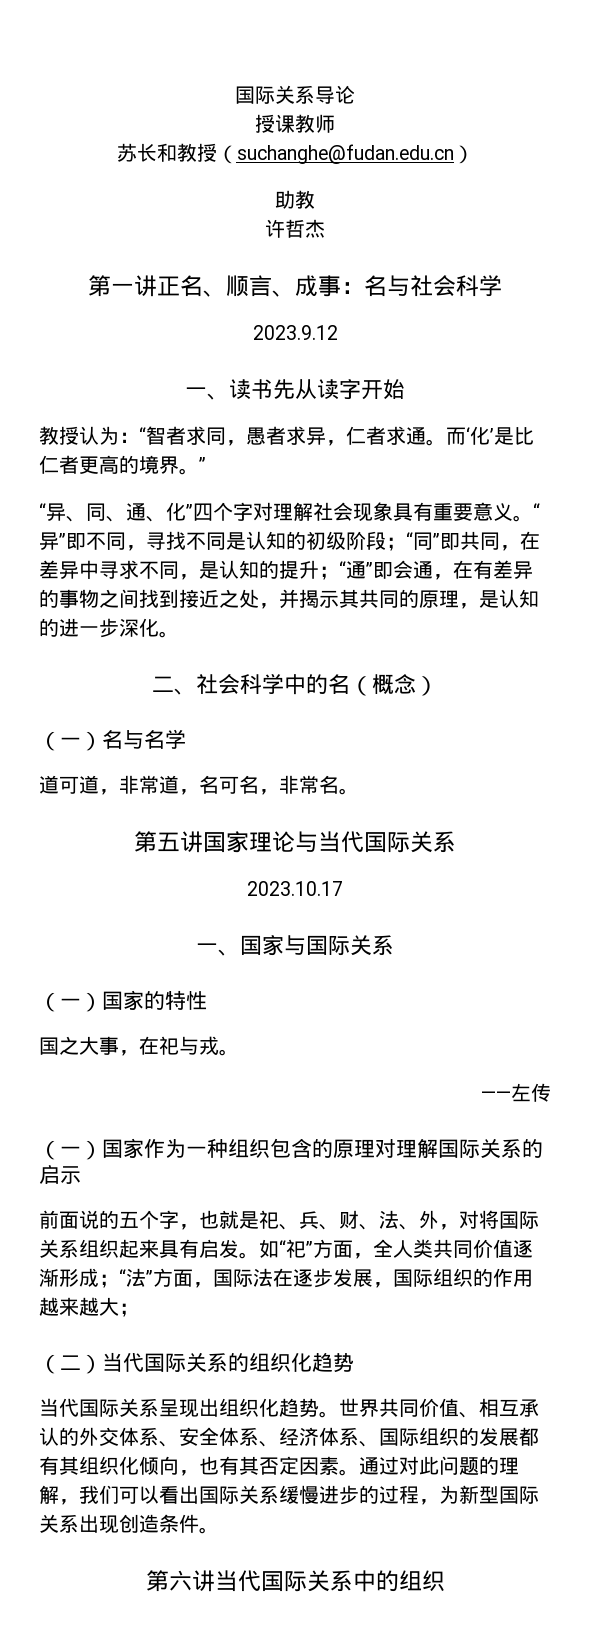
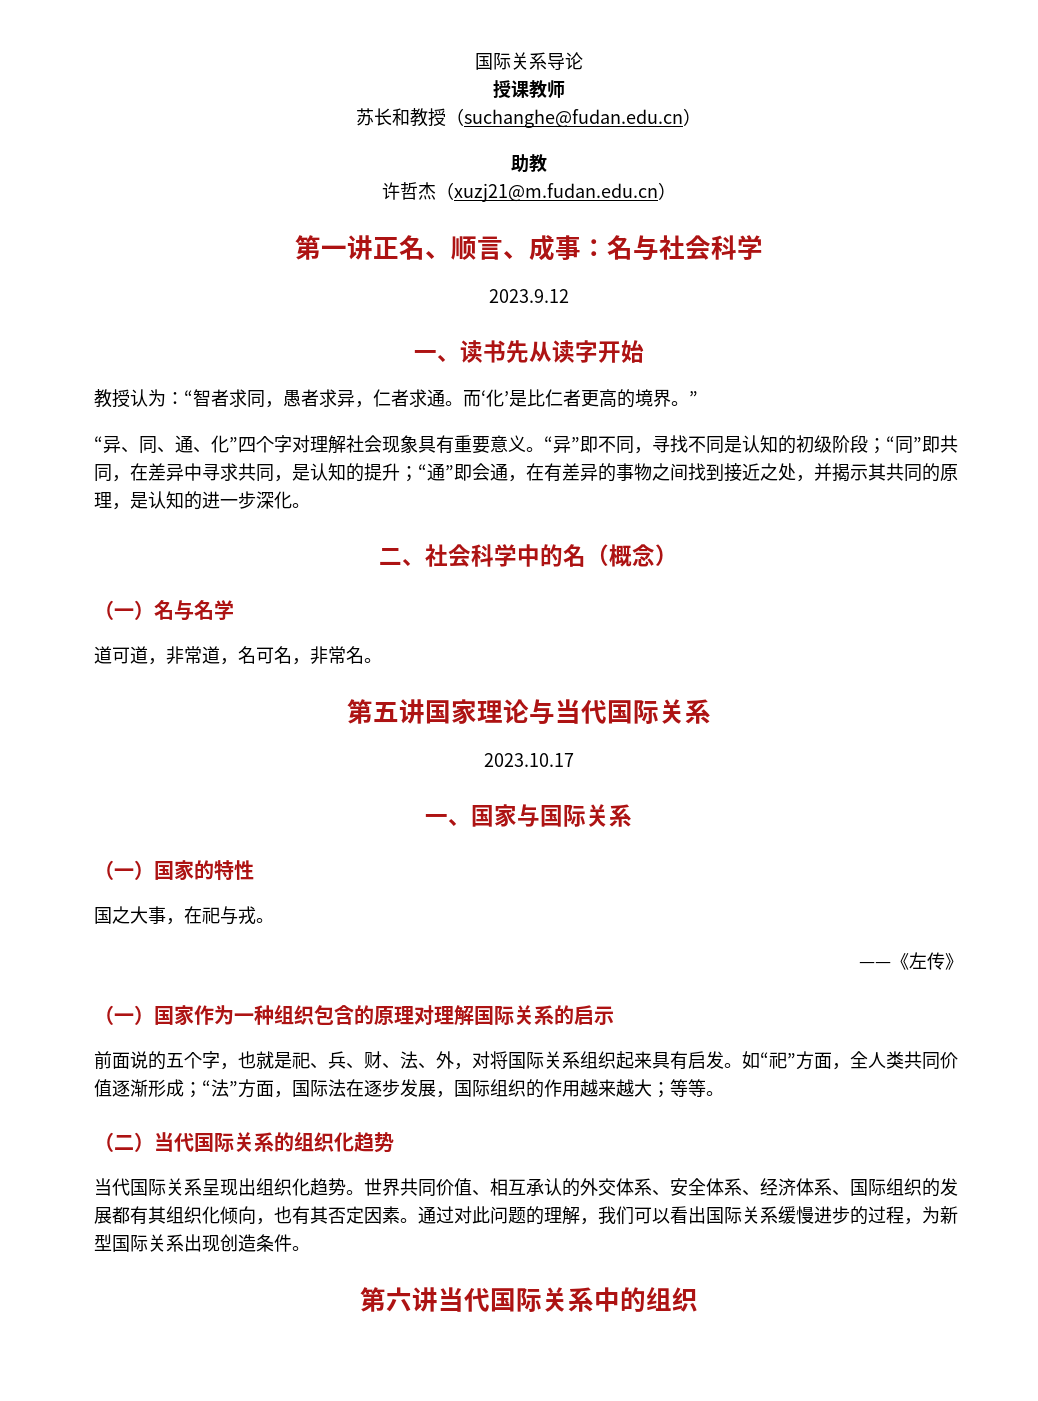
- 许哲杰
+ 许哲杰（xuzj21@m.fudan.edu.cn）
- “异”即不同，寻找不同是认知的初级阶段；“同”即共同，在差异中寻求不同，是认知的提升；“通”即会通，在有差异的事物之间找到接近之处，并揭示其共同的原理，是认知的进一步深化。
+ “异”即不同，寻找不同是认知的初级阶段；“同”即共同，在差异中寻求共同，是认知的提升；“通”即会通，在有差异的事物之间找到接近之处，并揭示其共同的原理，是认知的进一步深化。
- ——左传
+ ——《左传》
- 如“祀”方面，全人类共同价值逐渐形成；“法”方面，国际法在逐步发展，国际组织的作用越来越大；
+ 如“祀”方面，全人类共同价值逐渐形成；“法”方面，国际法在逐步发展，国际组织的作用越来越大；等等。

